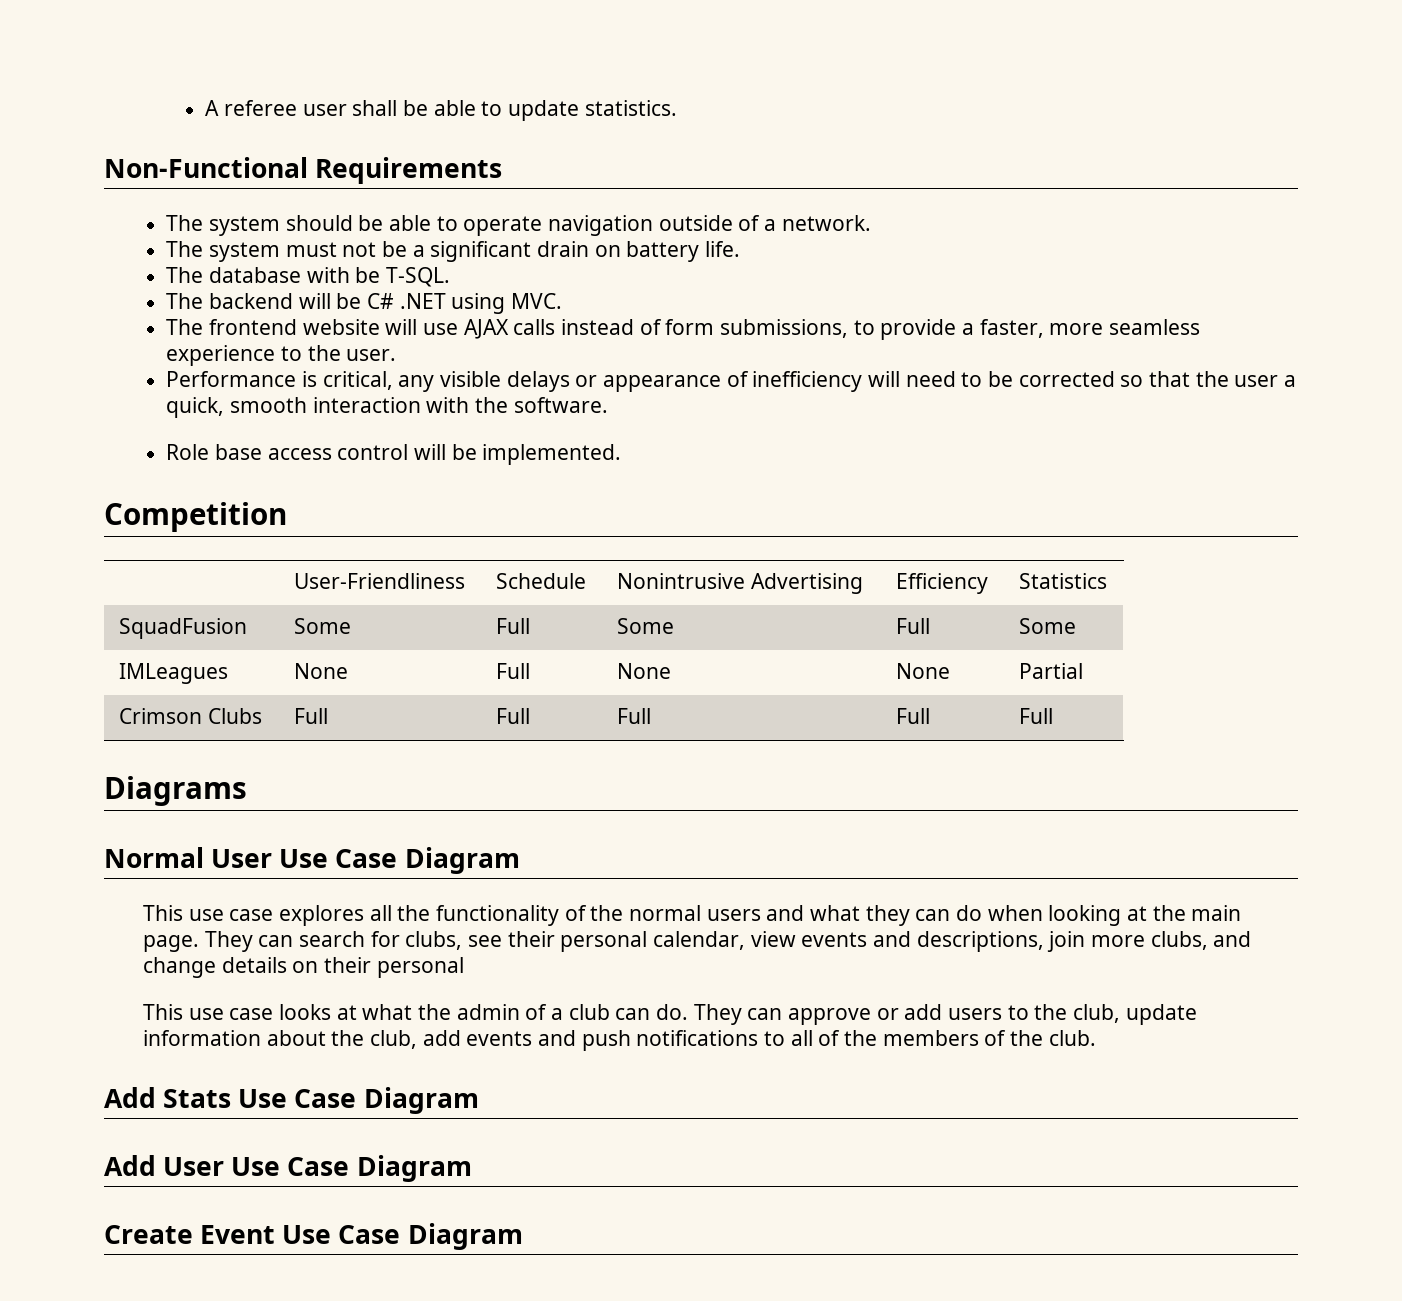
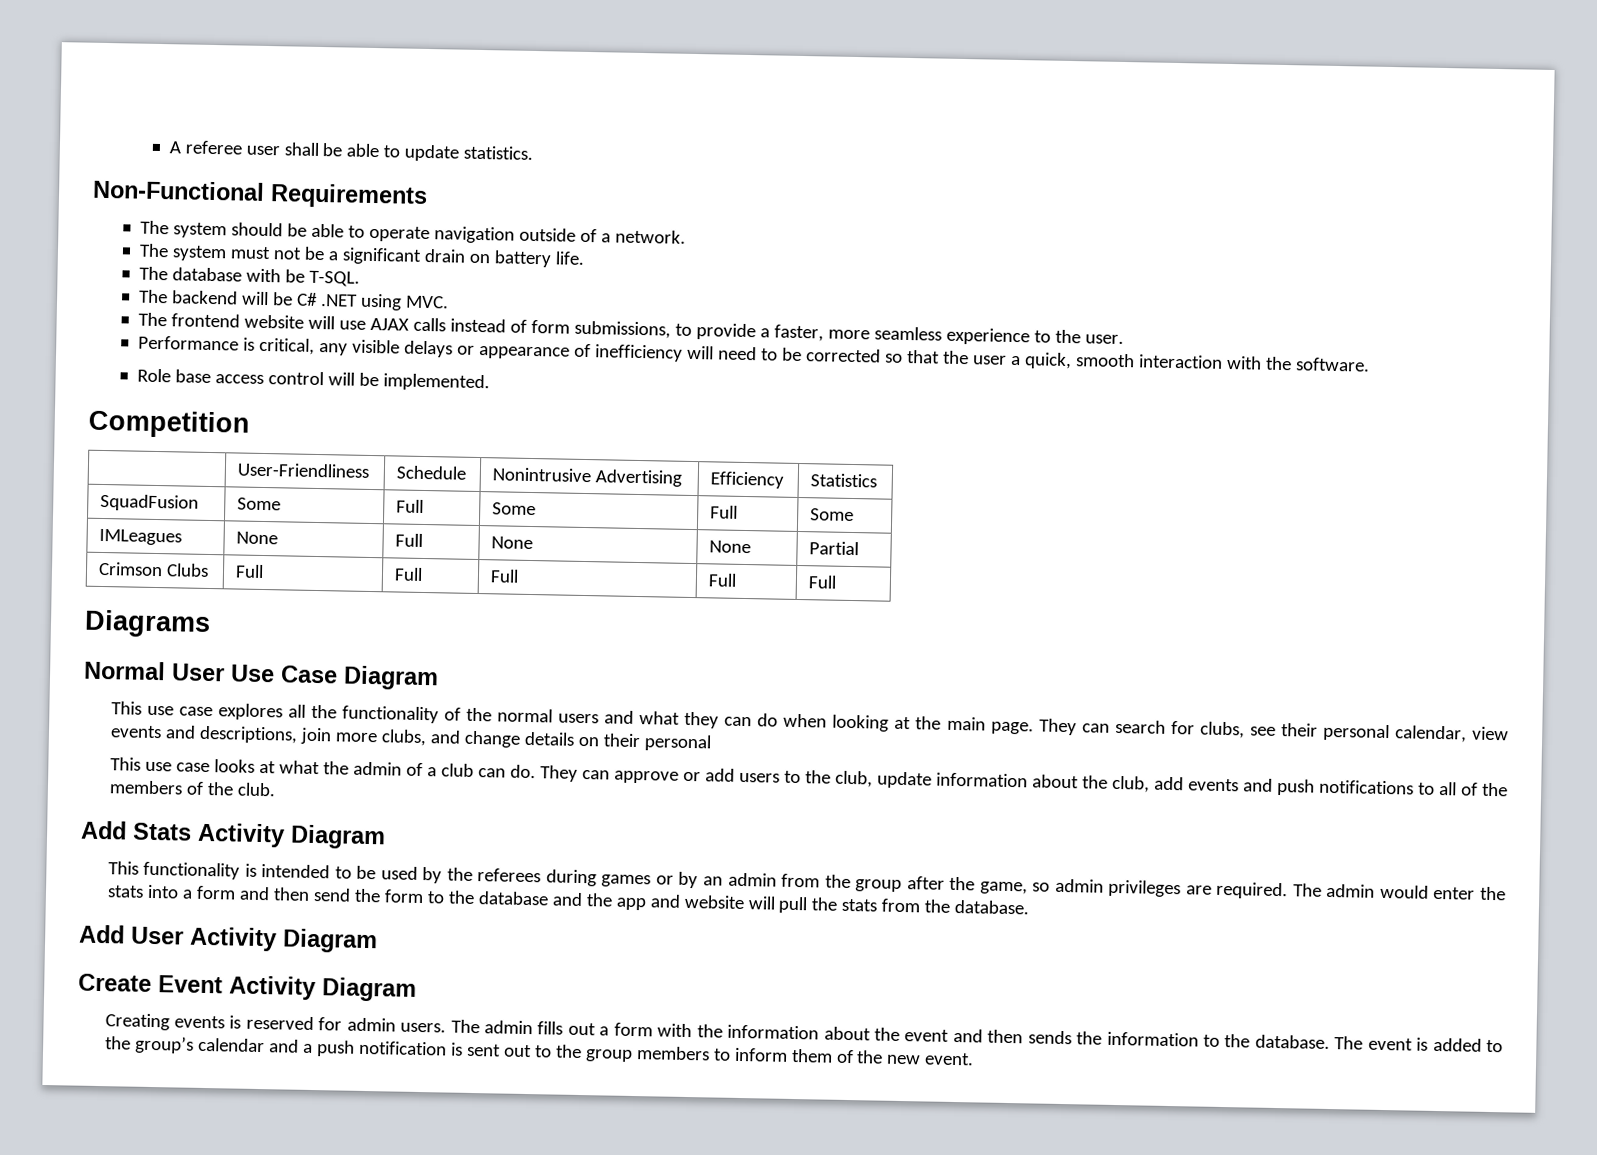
- Add Stats Use Case Diagram
+ Add Stats Activity Diagram
+ This functionality is intended to be used by the referees during games or by an admin from the group after the game, so admin privileges are required. The admin would enter the stats into a form and then send the form to the database and the app and website will pull the stats from the database.
- Add User Use Case Diagram
+ Add User Activity Diagram
- Create Event Use Case Diagram
+ Create Event Activity Diagram
+ Creating events is reserved for admin users. The admin fills out a form with the information about the event and then sends the information to the database. The event is added to the group’s calendar and a push notification is sent out to the group members to inform them of the new event.

